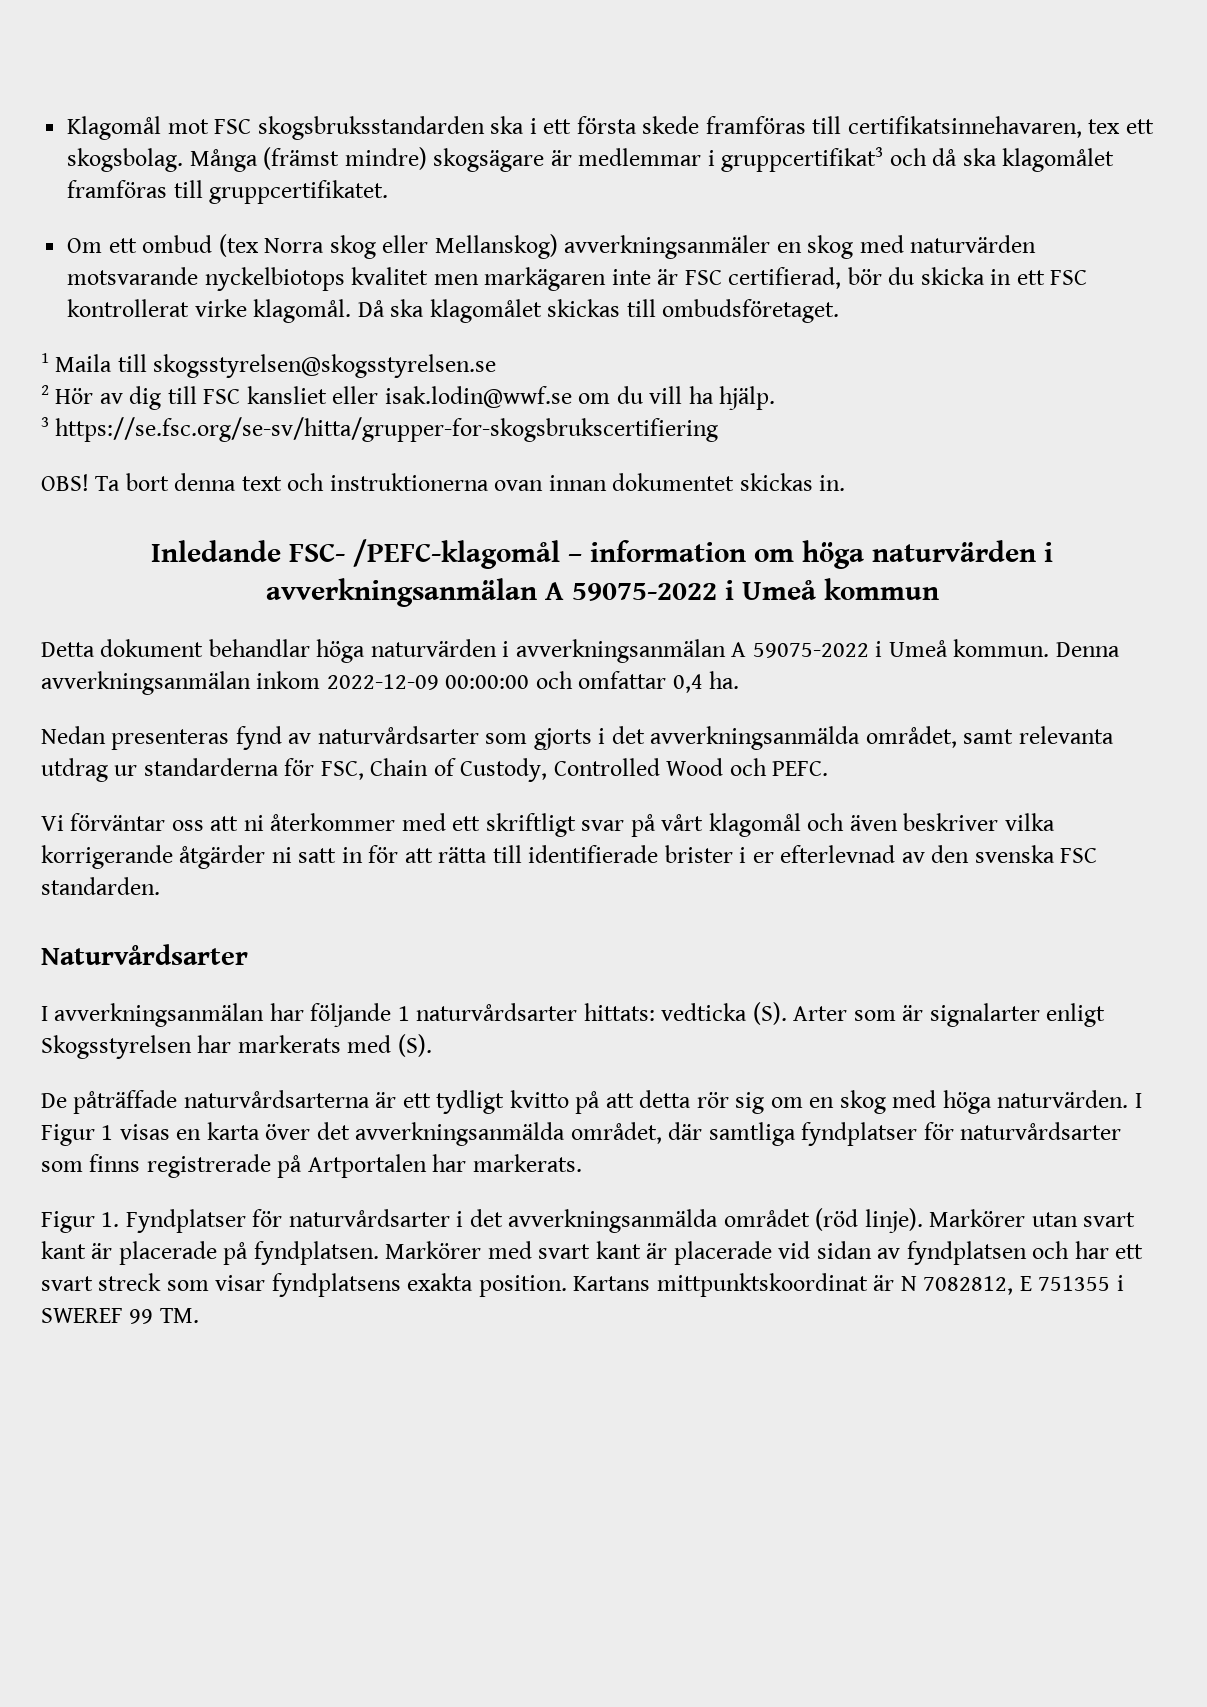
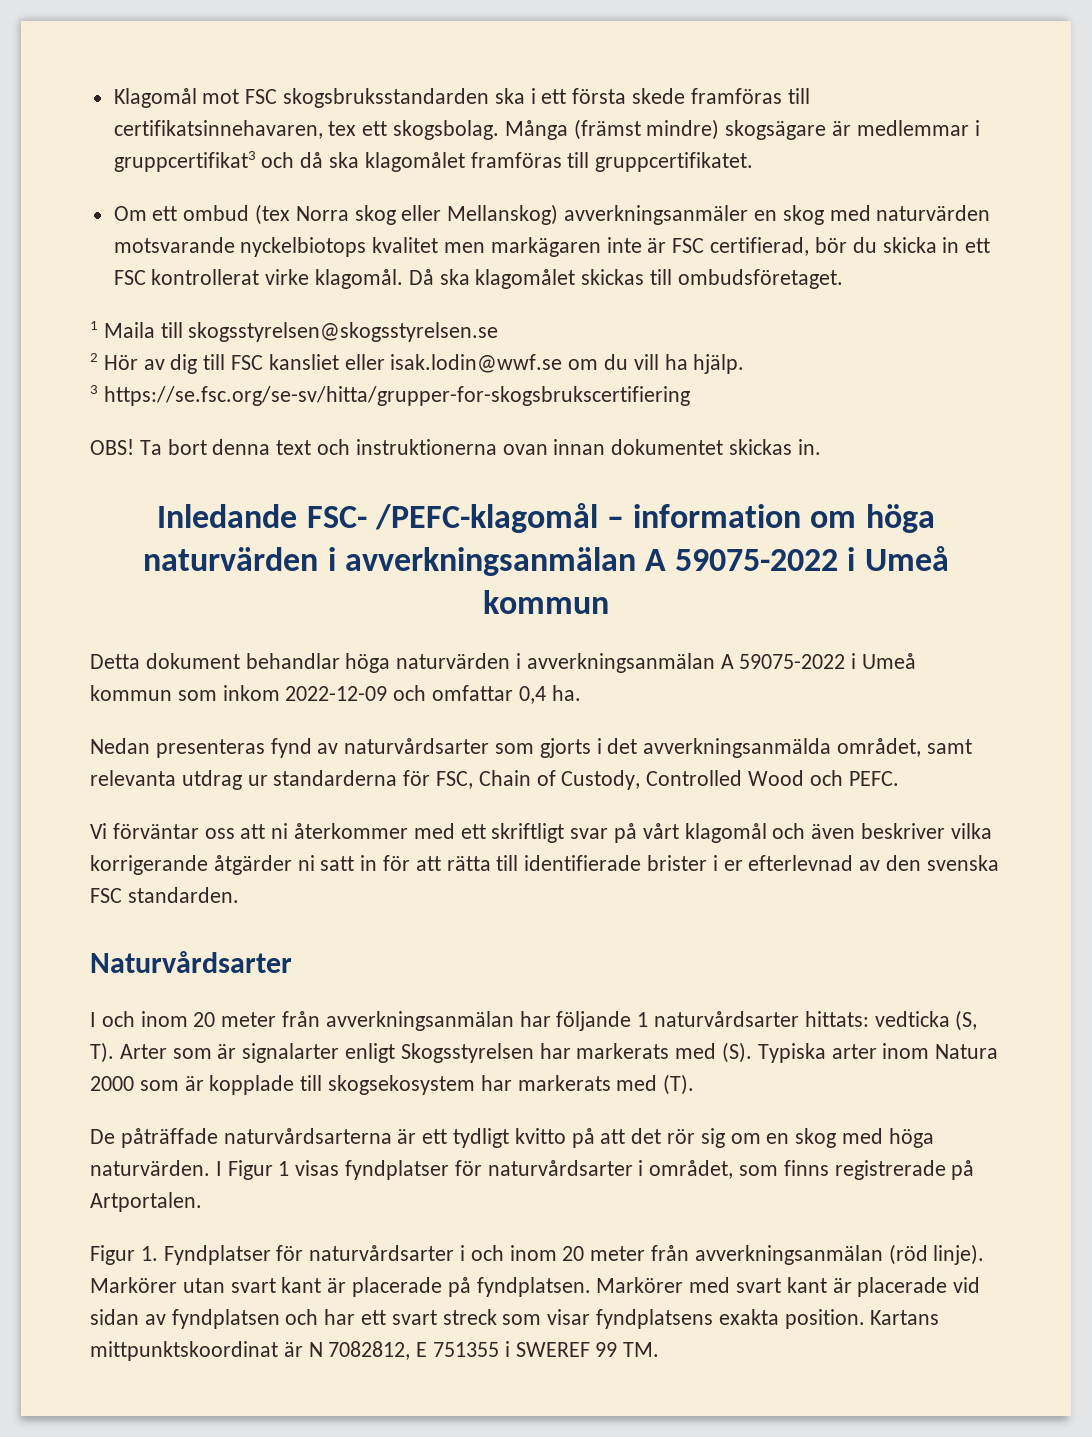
- Detta dokument behandlar höga naturvärden i avverkningsanmälan A 59075-2022 i Umeå kommun. Denna avverkningsanmälan inkom 2022-12-09 00:00:00 och omfattar 0,4 ha.
+ Detta dokument behandlar höga naturvärden i avverkningsanmälan A 59075-2022 i Umeå kommun som inkom 2022-12-09 och omfattar 0,4 ha.
- I avverkningsanmälan har följande 1 naturvårdsarter hittats: vedticka (S). Arter som är signalarter enligt Skogsstyrelsen har markerats med (S).
+ I och inom 20 meter från avverkningsanmälan har följande 1 naturvårdsarter hittats: vedticka (S, T). Arter som är signalarter enligt Skogsstyrelsen har markerats med (S). Typiska arter inom Natura 2000 som är kopplade till skogsekosystem har markerats med (T).
- De påträffade naturvårdsarterna är ett tydligt kvitto på att detta rör sig om en skog med höga naturvärden.
+ De påträffade naturvårdsarterna är ett tydligt kvitto på att det rör sig om en skog med höga naturvärden.
- I Figur 1 visas en karta över det avverkningsanmälda området, där samtliga fyndplatser för naturvårdsarter som finns registrerade på Artportalen har markerats.
+ I Figur 1 visas fyndplatser för naturvårdsarter i området, som finns registrerade på Artportalen.
- Figur 1. Fyndplatser för naturvårdsarter i det avverkningsanmälda området (röd linje).
+ Figur 1. Fyndplatser för naturvårdsarter i och inom 20 meter från avverkningsanmälan (röd linje).

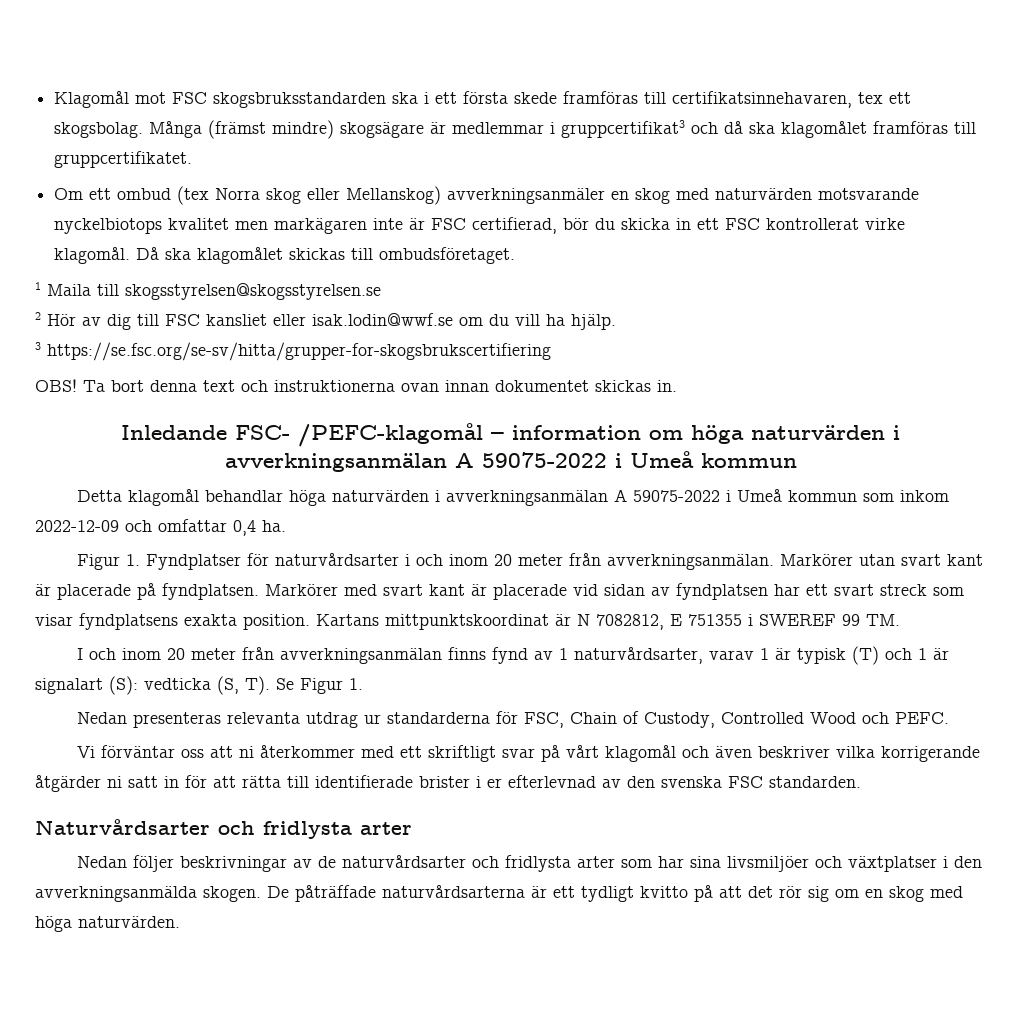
- Detta dokument behandlar höga naturvärden i avverkningsanmälan A 59075-2022 i Umeå kommun som inkom 2022-12-09 och omfattar 0,4 ha.
+ Detta klagomål behandlar höga naturvärden i avverkningsanmälan A 59075-2022 i Umeå kommun som inkom 2022-12-09 och omfattar 0,4 ha.
- Nedan presenteras fynd av naturvårdsarter som gjorts i det avverkningsanmälda området, samt relevanta utdrag ur standarderna för FSC, Chain of Custody, Controlled Wood och PEFC.
+ Figur 1. Fyndplatser för naturvårdsarter i och inom 20 meter från avverkningsanmälan. Markörer utan svart kant är placerade på fyndplatsen. Markörer med svart kant är placerade vid sidan av fyndplatsen har ett svart streck som visar fyndplatsens exakta position. Kartans mittpunktskoordinat är N 7082812, E 751355 i SWEREF 99 TM.
+ I och inom 20 meter från avverkningsanmälan finns fynd av 1 naturvårdsarter, varav 1 är typisk (T) och 1 är signalart (S): vedticka (S, T). Se Figur 1.
+ Nedan presenteras relevanta utdrag ur standarderna för FSC, Chain of Custody, Controlled Wood och PEFC.
- Naturvårdsarter
- I och inom 20 meter från avverkningsanmälan har följande 1 naturvårdsarter hittats: vedticka (S, T). Arter som är signalarter enligt Skogsstyrelsen har markerats med (S). Typiska arter inom Natura 2000 som är kopplade till skogsekosystem har markerats med (T).
- De påträffade naturvårdsarterna är ett tydligt kvitto på att det rör sig om en skog med höga naturvärden. I Figur 1 visas fyndplatser för naturvårdsarter i området, som finns registrerade på Artportalen.
- Figur 1. Fyndplatser för naturvårdsarter i och inom 20 meter från avverkningsanmälan (röd linje). Markörer utan svart kant är placerade på fyndplatsen. Markörer med svart kant är placerade vid sidan av fyndplatsen och har ett svart streck som visar fyndplatsens exakta position. Kartans mittpunktskoordinat är N 7082812, E 751355 i SWEREF 99 TM.
+ Naturvårdsarter och fridlysta arter
+ Nedan följer beskrivningar av de naturvårdsarter och fridlysta arter som har sina livsmiljöer och växtplatser i den avverkningsanmälda skogen. De påträffade naturvårdsarterna är ett tydligt kvitto på att det rör sig om en skog med höga naturvärden.

